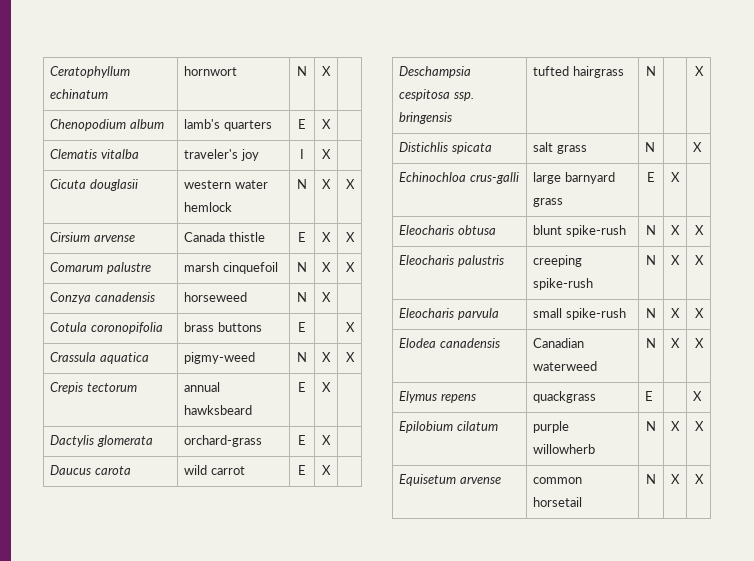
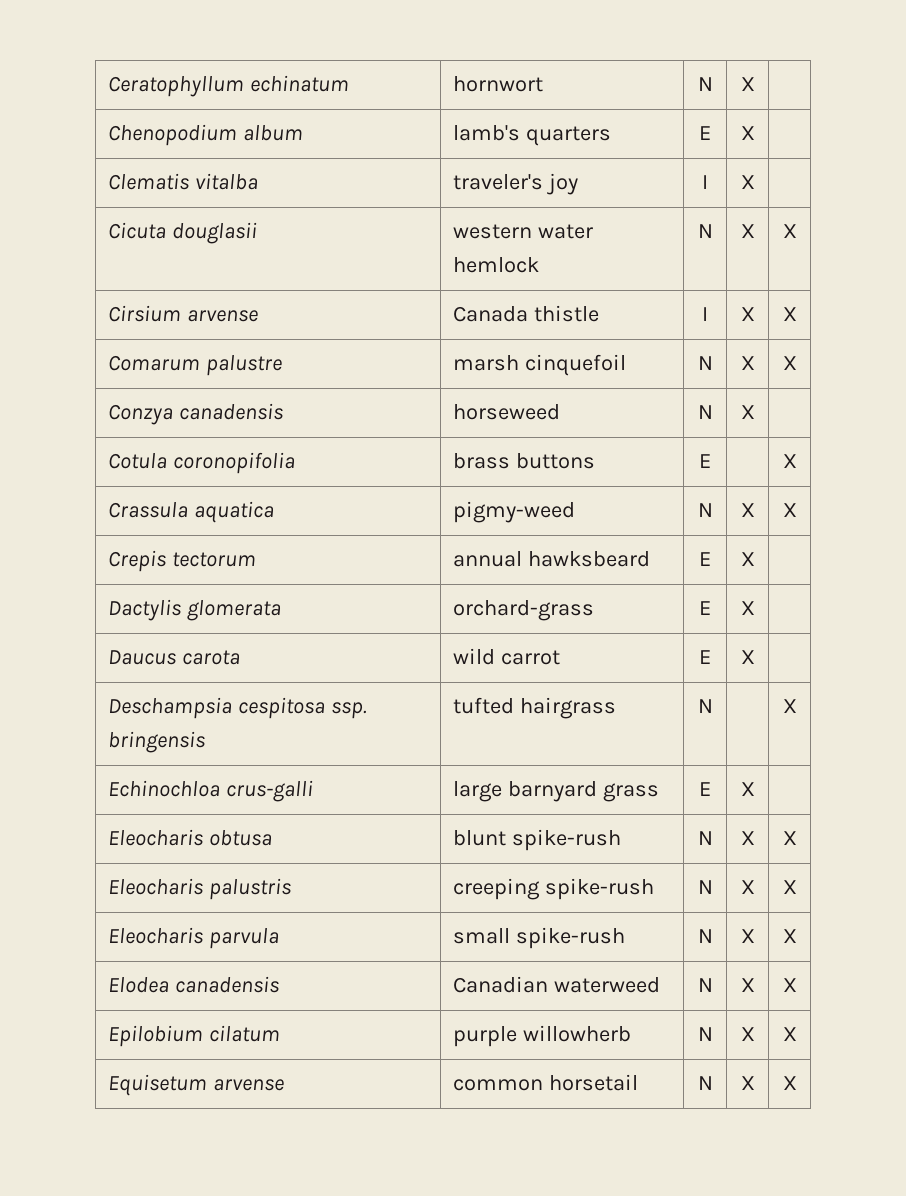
- Cirsium arvense | Canada thistle | E | X | X
+ Cirsium arvense | Canada thistle | I | X | X
- Distichlis spicata | salt grass | N | | X
- Elymus repens | quackgrass | E | | X

